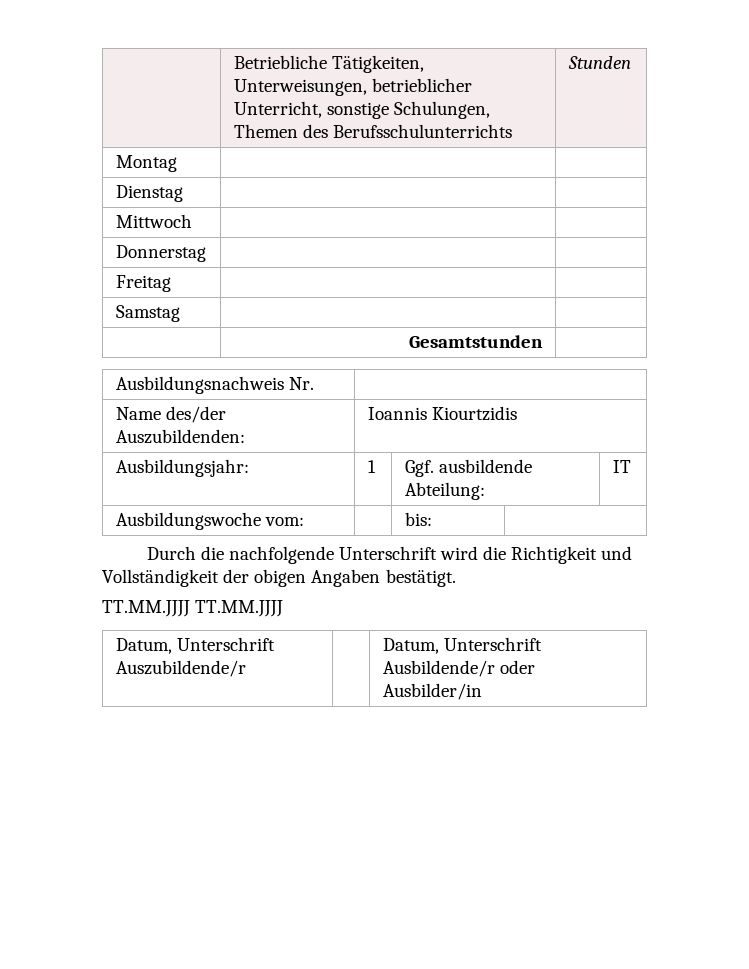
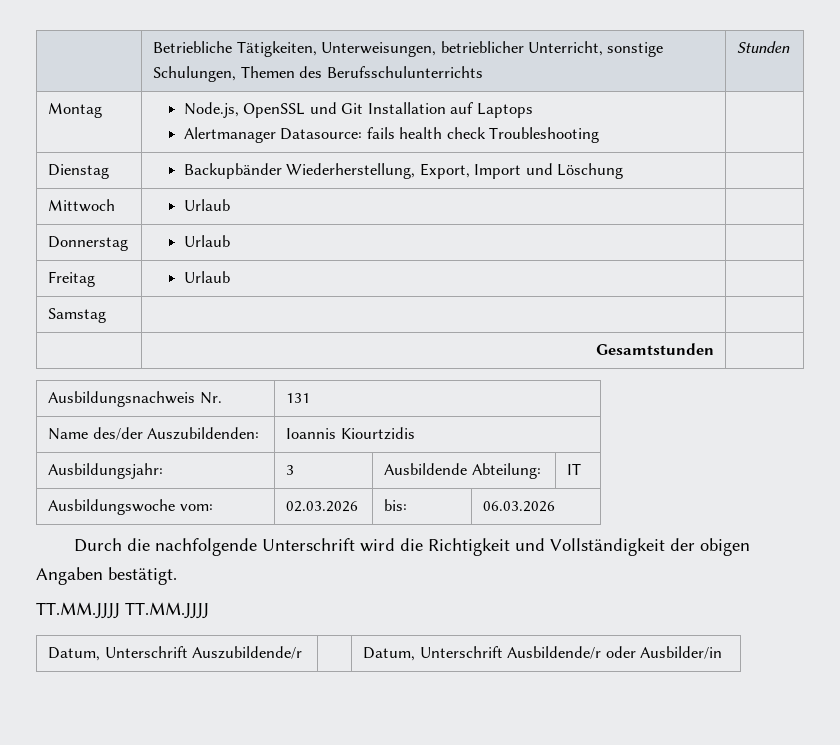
- Montag | |
- Dienstag | |
+ Montag | Node.js, OpenSSL und Git Installation auf Laptops
+ Alertmanager Datasource: fails health check Troubleshooting |
+ Dienstag | Backupbänder Wiederherstellung, Export, Import und Löschung |
- Mittwoch | |
+ Mittwoch | Urlaub |
- Donnerstag | |
+ Donnerstag | Urlaub |
- Freitag | |
+ Freitag | Urlaub |
- Ausbildungsnachweis Nr. |
+ Ausbildungsnachweis Nr. | 131
- Ausbildungsjahr: | 1 | Ggf. ausbildende Abteilung: | IT
+ Ausbildungsjahr: | 3 | Ausbildende Abteilung: | IT
- Ausbildungswoche vom: | | bis: |
+ Ausbildungswoche vom: | 02.03.2026 | bis: | 06.03.2026

